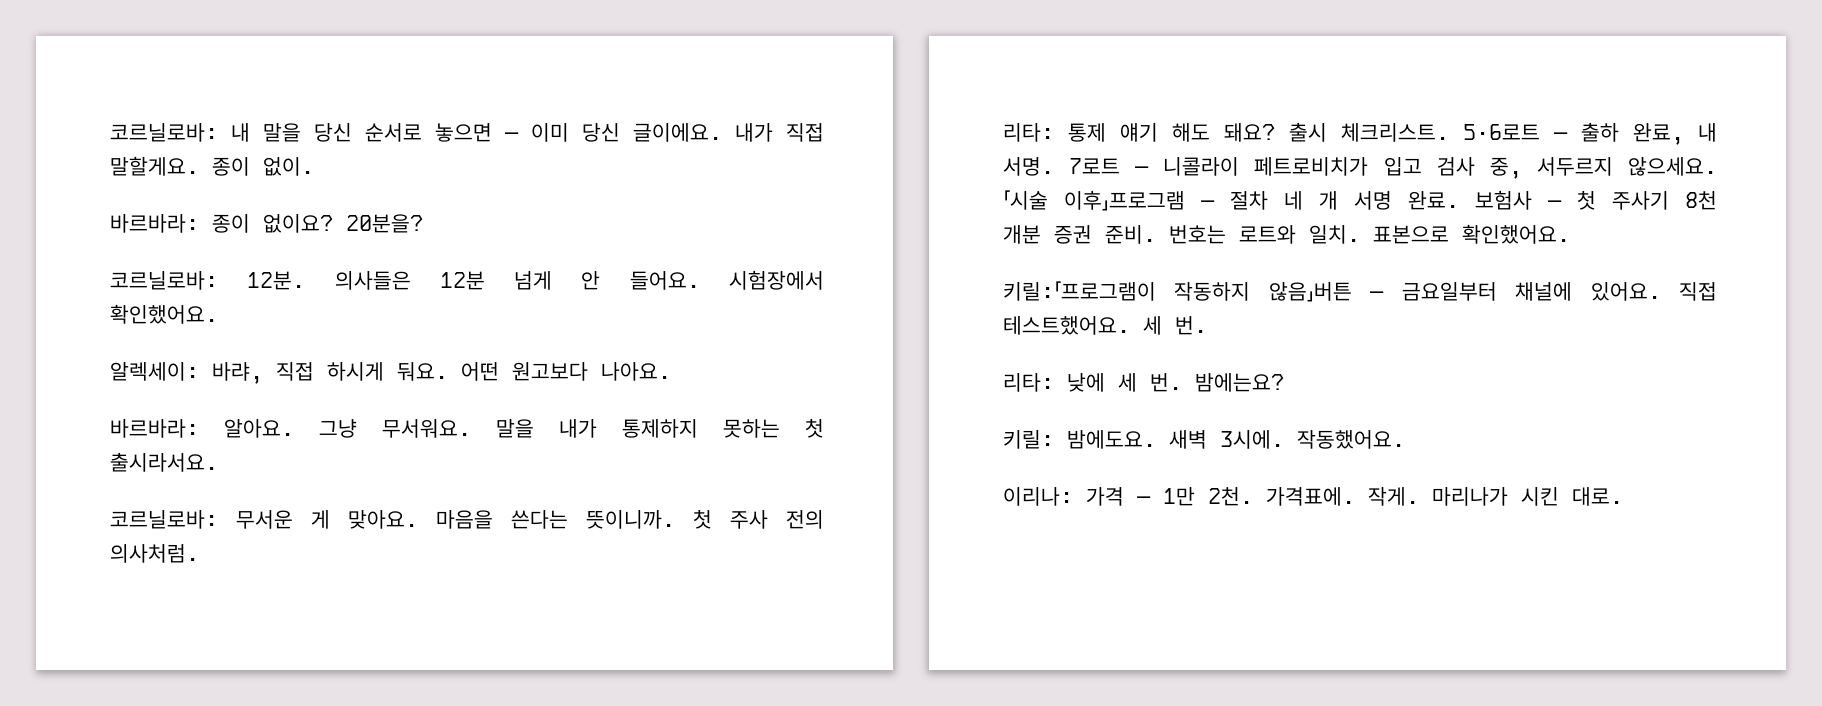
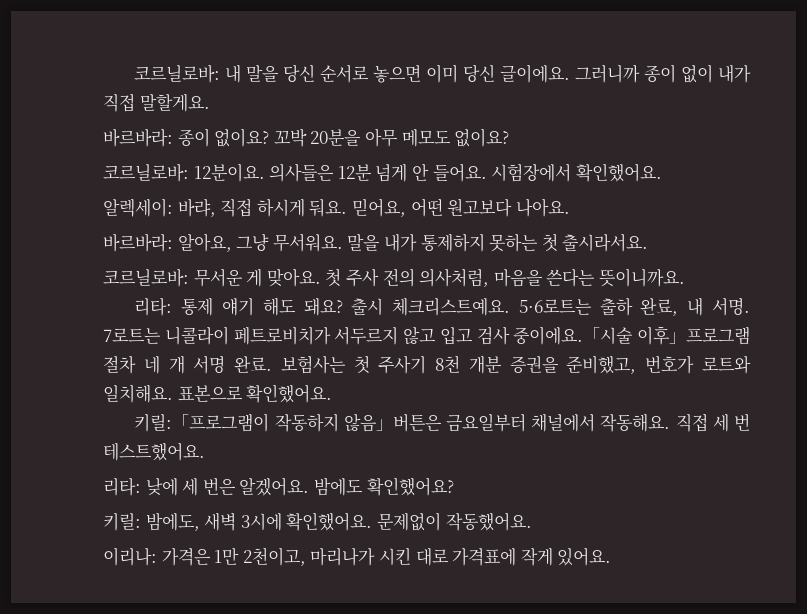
- 코르닐로바: 내 말을 당신 순서로 놓으면 — 이미 당신 글이에요.
+ 코르닐로바: 내 말을 당신 순서로 놓으면 이미 당신 글이에요.
- 내가 직접 말할게요. 종이 없이.
+ 그러니까 종이 없이 내가 직접 말할게요.
- 20분을?
- 코르닐로바: 12분.
+ 꼬박 20분을 아무 메모도 없이요?
+ 코르닐로바: 12분이요.
- 어떤 원고보다 나아요.
+ 믿어요, 어떤 원고보다 나아요.
- 바르바라: 알아요. 그냥 무서워요.
+ 바르바라: 알아요, 그냥 무서워요.
- 마음을 쓴다는 뜻이니까. 첫 주사 전의 의사처럼.
+ 첫 주사 전의 의사처럼, 마음을 쓴다는 뜻이니까요.
- 출시 체크리스트. 5·6로트 — 출하 완료, 내 서명.
+ 출시 체크리스트예요. 5·6로트는 출하 완료, 내 서명.
- 7로트 — 니콜라이 페트로비치가 입고 검사 중, 서두르지 않으세요.
+ 7로트는 니콜라이 페트로비치가 서두르지 않고 입고 검사 중이에요.
- 「시술 이후」프로그램 — 절차 네 개 서명 완료.
+ 「시술 이후」프로그램 절차 네 개 서명 완료.
- 보험사 — 첫 주사기 8천 개분 증권 준비. 번호는 로트와 일치.
+ 보험사는 첫 주사기 8천 개분 증권을 준비했고, 번호가 로트와 일치해요.
- 키릴:「프로그램이 작동하지 않음」버튼 — 금요일부터 채널에 있어요. 직접 테스트했어요. 세 번.
+ 키릴:「프로그램이 작동하지 않음」버튼은 금요일부터 채널에서 작동해요. 직접 세 번 테스트했어요.
- 리타: 낮에 세 번. 밤에는요?
- 키릴: 밤에도요. 새벽 3시에. 작동했어요.
- 이리나: 가격 — 1만 2천. 가격표에. 작게. 마리나가 시킨 대로.
+ 리타: 낮에 세 번은 알겠어요. 밤에도 확인했어요?
+ 키릴: 밤에도, 새벽 3시에 확인했어요. 문제없이 작동했어요.
+ 이리나: 가격은 1만 2천이고, 마리나가 시킨 대로 가격표에 작게 있어요.

